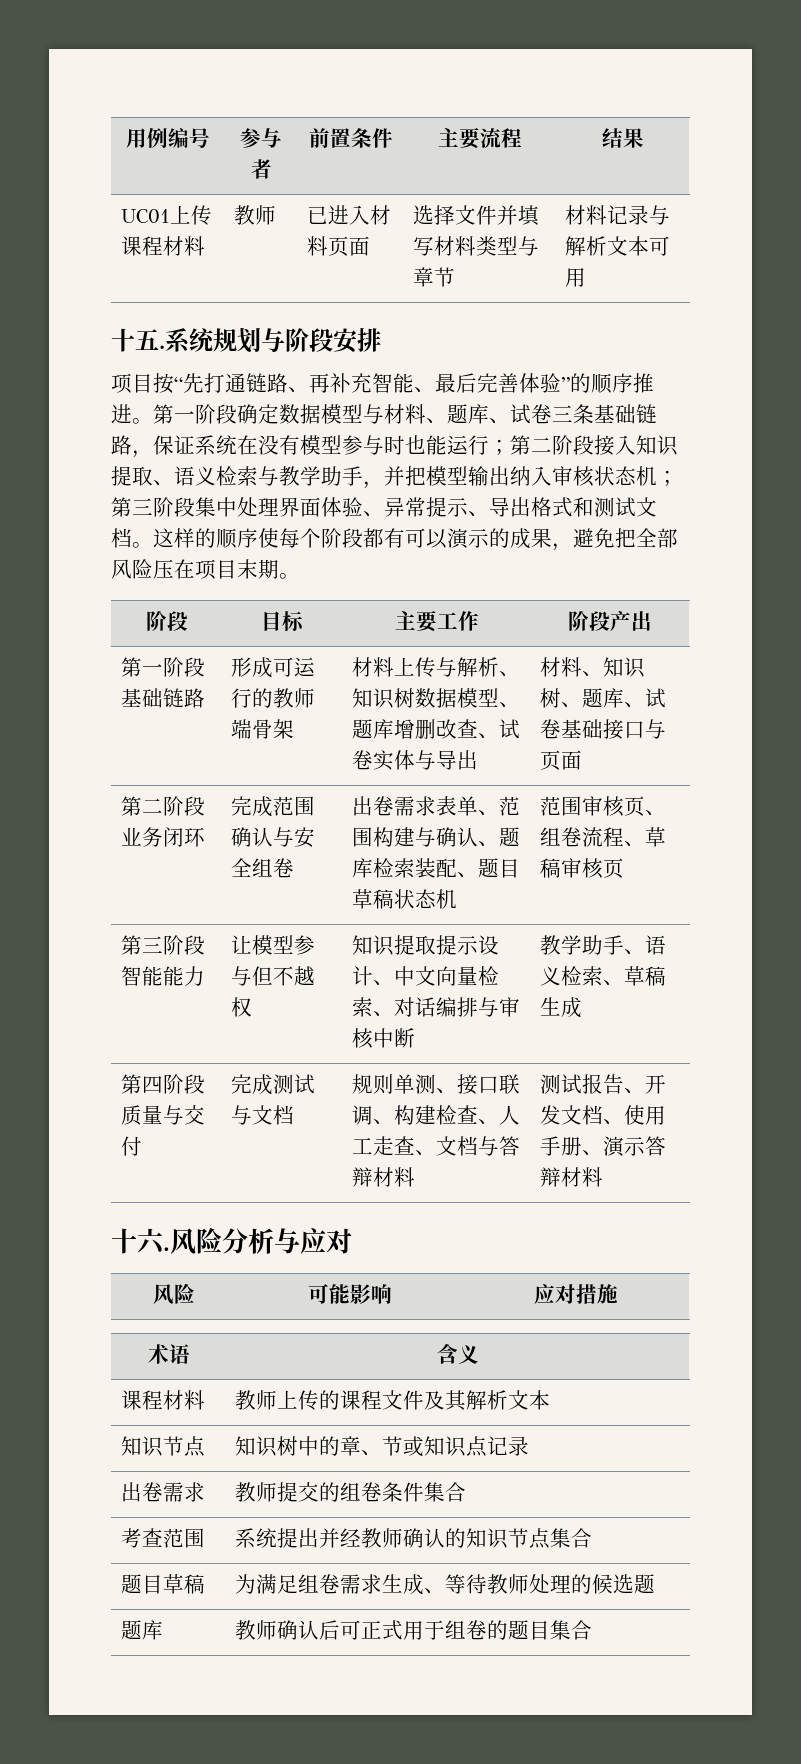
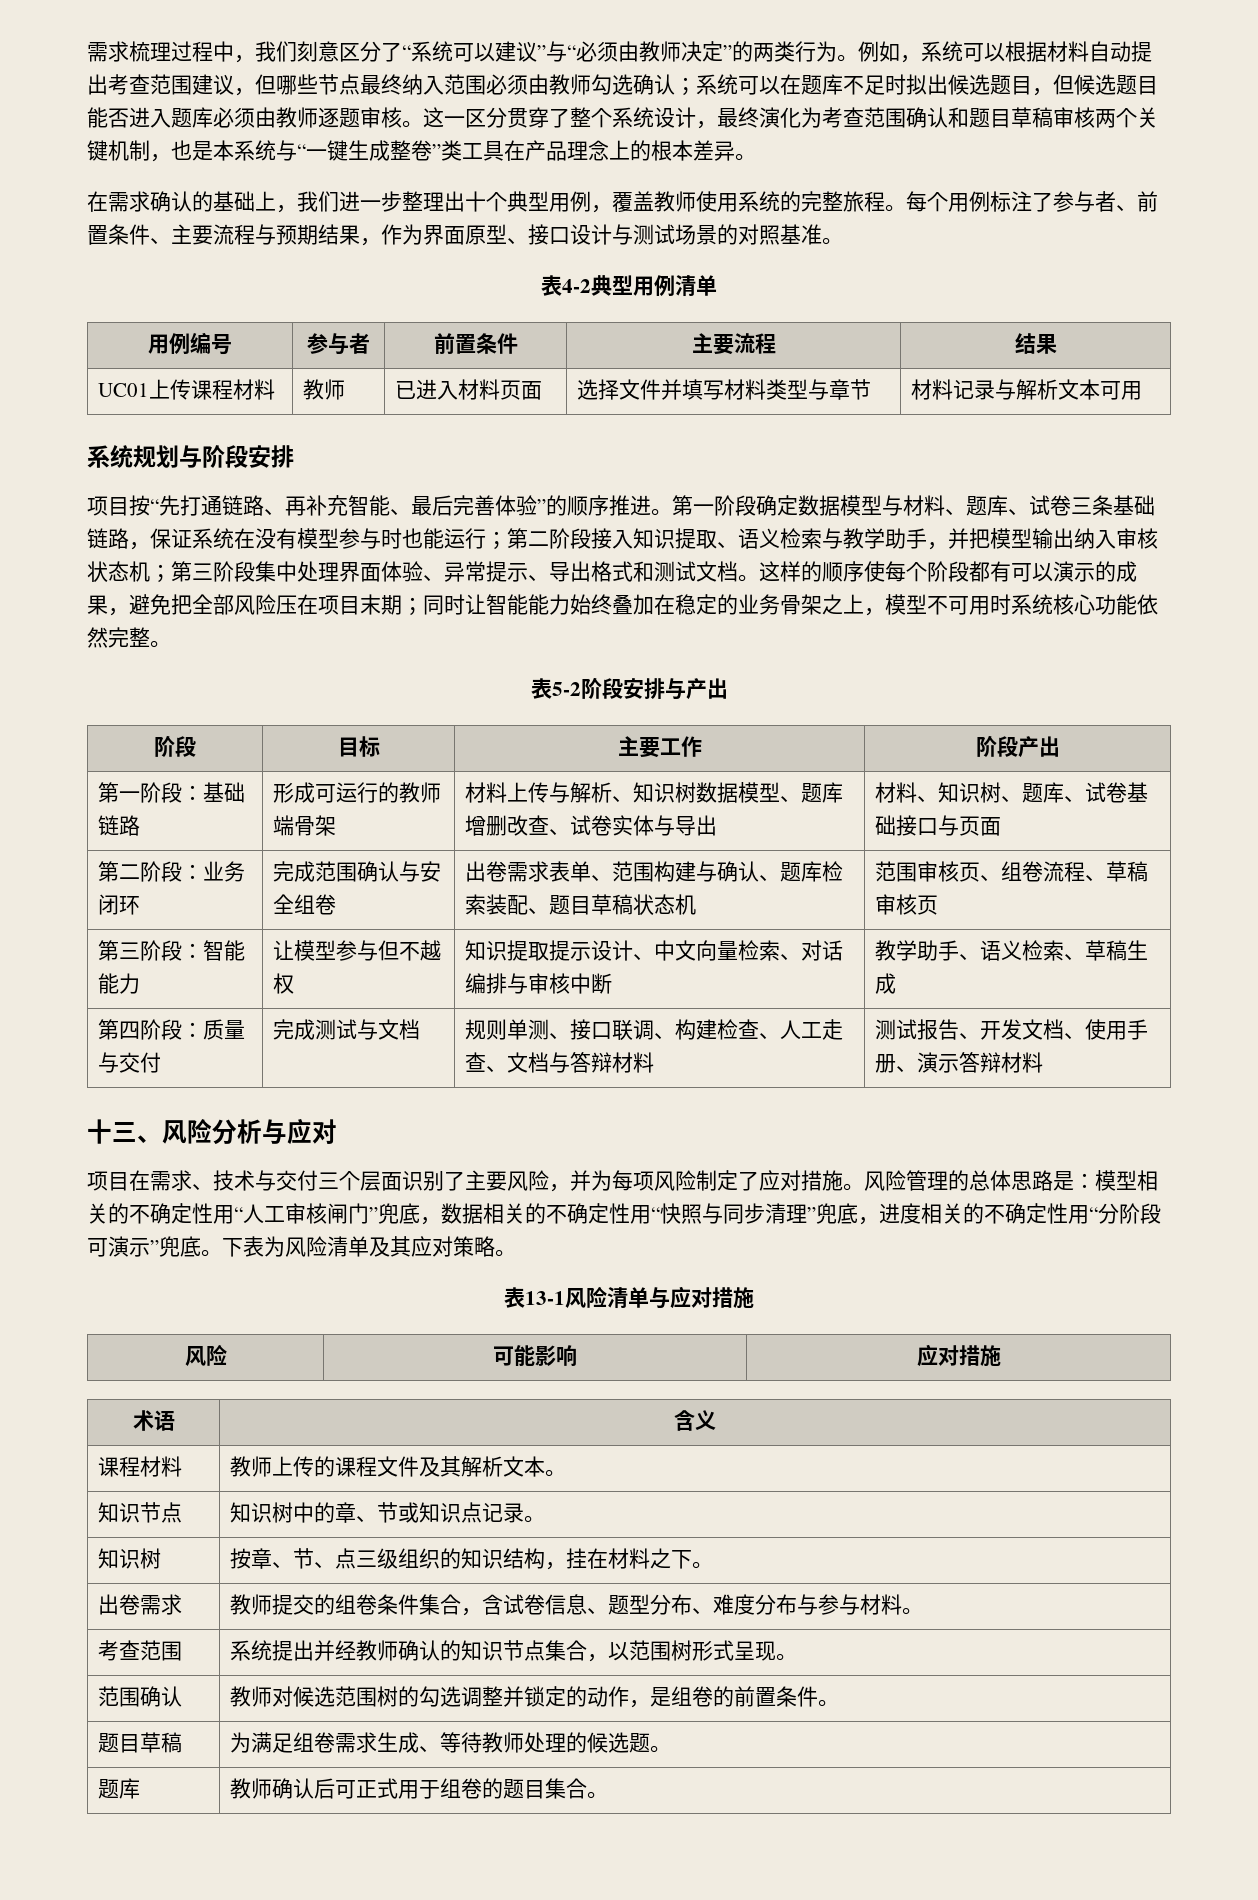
+ 需求梳理过程中，我们刻意区分了“系统可以建议”与“必须由教师决定”的两类行为。例如，系统可以根据材料自动提出考查范围建议，但哪些节点最终纳入范围必须由教师勾选确认；系统可以在题库不足时拟出候选题目，但候选题目能否进入题库必须由教师逐题审核。这一区分贯穿了整个系统设计，最终演化为考查范围确认和题目草稿审核两个关键机制，也是本系统与“一键生成整卷”类工具在产品理念上的根本差异。
+ 在需求确认的基础上，我们进一步整理出十个典型用例，覆盖教师使用系统的完整旅程。每个用例标注了参与者、前置条件、主要流程与预期结果，作为界面原型、接口设计与测试场景的对照基准。
+ 表4-2典型用例清单
- 十五.
- 这样的顺序使每个阶段都有可以演示的成果，避免把全部风险压在项目末期。
+ 这样的顺序使每个阶段都有可以演示的成果，避免把全部风险压在项目末期；同时让智能能力始终叠加在稳定的业务骨架之上，模型不可用时系统核心功能依然完整。
+ 表5-2阶段安排与产出
- 第一阶段基础链路 | 形成可运行的教师端骨架 | 材料上传与解析、知识树数据模型、题库增删改查、试卷实体与导出 | 材料、知识树、题库、试卷基础接口与页面
+ 第一阶段：基础链路 | 形成可运行的教师端骨架 | 材料上传与解析、知识树数据模型、题库增删改查、试卷实体与导出 | 材料、知识树、题库、试卷基础接口与页面
- 第二阶段业务闭环 | 完成范围确认与安全组卷 | 出卷需求表单、范围构建与确认、题库检索装配、题目草稿状态机 | 范围审核页、组卷流程、草稿审核页
+ 第二阶段：业务闭环 | 完成范围确认与安全组卷 | 出卷需求表单、范围构建与确认、题库检索装配、题目草稿状态机 | 范围审核页、组卷流程、草稿审核页
- 第三阶段智能能力 | 让模型参与但不越权 | 知识提取提示设计、中文向量检索、对话编排与审核中断 | 教学助手、语义检索、草稿生成
+ 第三阶段：智能能力 | 让模型参与但不越权 | 知识提取提示设计、中文向量检索、对话编排与审核中断 | 教学助手、语义检索、草稿生成
- 第四阶段质量与交付 | 完成测试与文档 | 规则单测、接口联调、构建检查、人工走查、文档与答辩材料 | 测试报告、开发文档、使用手册、演示答辩材料
+ 第四阶段：质量与交付 | 完成测试与文档 | 规则单测、接口联调、构建检查、人工走查、文档与答辩材料 | 测试报告、开发文档、使用手册、演示答辩材料
- 十六.风险分析与应对
+ 十三、风险分析与应对
+ 项目在需求、技术与交付三个层面识别了主要风险，并为每项风险制定了应对措施。风险管理的总体思路是：模型相关的不确定性用“人工审核闸门”兜底，数据相关的不确定性用“快照与同步清理”兜底，进度相关的不确定性用“分阶段可演示”兜底。下表为风险清单及其应对策略。
+ 表13-1风险清单与应对措施
- 课程材料 | 教师上传的课程文件及其解析文本
+ 课程材料 | 教师上传的课程文件及其解析文本。
- 知识节点 | 知识树中的章、节或知识点记录
+ 知识节点 | 知识树中的章、节或知识点记录。
+ 知识树 | 按章、节、点三级组织的知识结构，挂在材料之下。
- 出卷需求 | 教师提交的组卷条件集合
+ 出卷需求 | 教师提交的组卷条件集合，含试卷信息、题型分布、难度分布与参与材料。
- 考查范围 | 系统提出并经教师确认的知识节点集合
+ 考查范围 | 系统提出并经教师确认的知识节点集合，以范围树形式呈现。
+ 范围确认 | 教师对候选范围树的勾选调整并锁定的动作，是组卷的前置条件。
- 题目草稿 | 为满足组卷需求生成、等待教师处理的候选题
+ 题目草稿 | 为满足组卷需求生成、等待教师处理的候选题。
- 题库 | 教师确认后可正式用于组卷的题目集合
+ 题库 | 教师确认后可正式用于组卷的题目集合。

